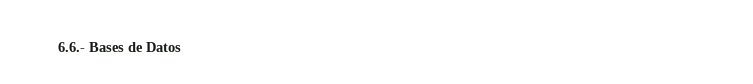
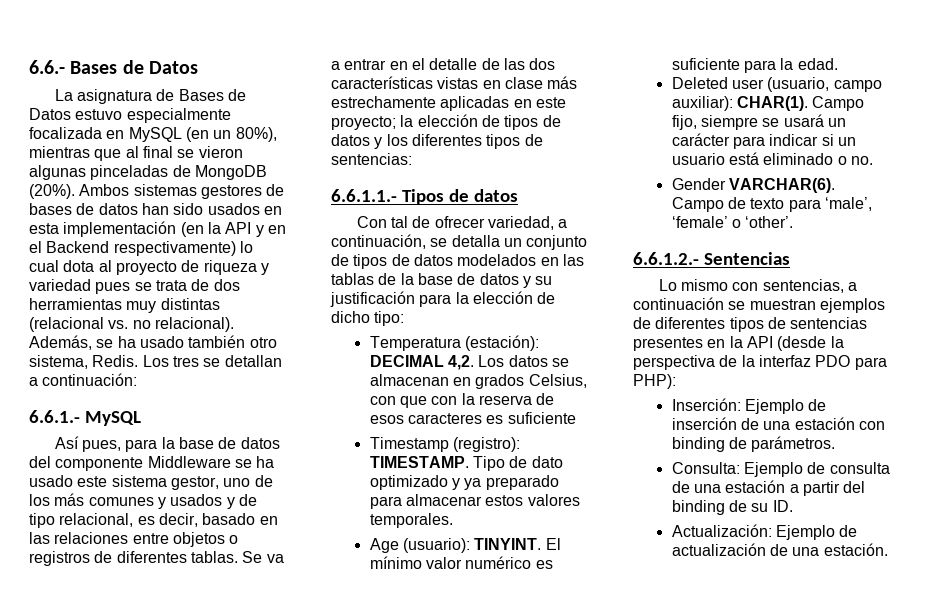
+ La asignatura de Bases de Datos estuvo especialmente focalizada en MySQL (en un 80%), mientras que al final se vieron algunas pinceladas de MongoDB (20%). Ambos sistemas gestores de bases de datos han sido usados en esta implementación (en la API y en el Backend respectivamente) lo cual dota al proyecto de riqueza y variedad pues se trata de dos herramientas muy distintas (relacional vs. no relacional). Además, se ha usado también otro sistema, Redis. Los tres se detallan a continuación:
+ 6.6.1.- MySQL
+ Así pues, para la base de datos del componente Middleware se ha usado este sistema gestor, uno de los más comunes y usados y de tipo relacional, es decir, basado en las relaciones entre objetos o registros de diferentes tablas. Se va a entrar en el detalle de las dos características vistas en clase más estrechamente aplicadas en este proyecto; la elección de tipos de datos y los diferentes tipos de sentencias:
+ 6.6.1.1.- Tipos de datos
+ Con tal de ofrecer variedad, a continuación, se detalla un conjunto de tipos de datos modelados en las tablas de la base de datos y su justificación para la elección de dicho tipo:
+ Temperatura (estación): DECIMAL 4,2. Los datos se almacenan en grados Celsius, con que con la reserva de esos caracteres es suficiente
+ Timestamp (registro): TIMESTAMP. Tipo de dato optimizado y ya preparado para almacenar estos valores temporales.
+ Age (usuario): TINYINT. El mínimo valor numérico es suficiente para la edad.
+ Deleted user (usuario, campo auxiliar): CHAR(1). Campo fijo, siempre se usará un carácter para indicar si un usuario está eliminado o no.
+ Gender VARCHAR(6). Campo de texto para ‘male’, ‘female’ o ‘other’.
+ 6.6.1.2.- Sentencias
+ Lo mismo con sentencias, a continuación se muestran ejemplos de diferentes tipos de sentencias presentes en la API (desde la perspectiva de la interfaz PDO para PHP):
+ Inserción: Ejemplo de inserción de una estación con binding de parámetros.
+ Consulta: Ejemplo de consulta de una estación a partir del binding de su ID.
+ Actualización: Ejemplo de actualización de una estación.

